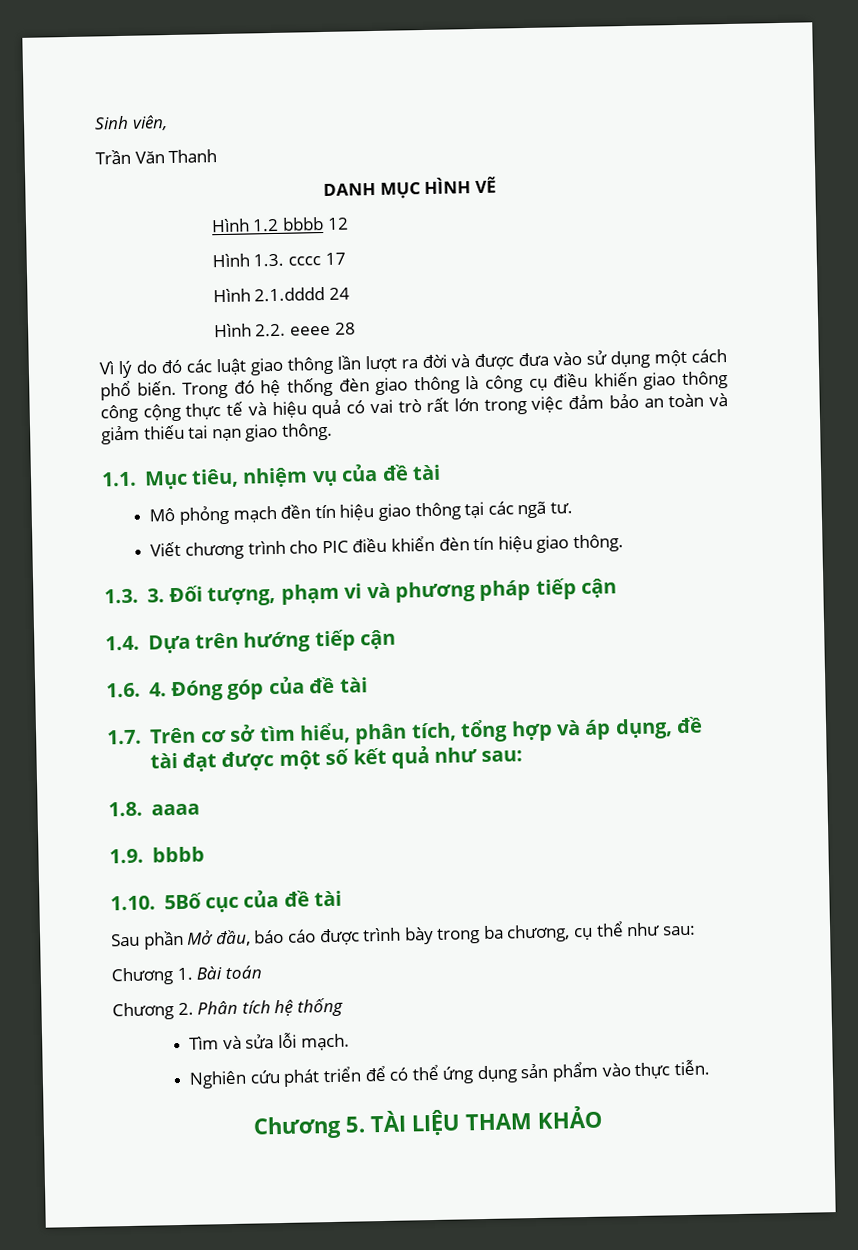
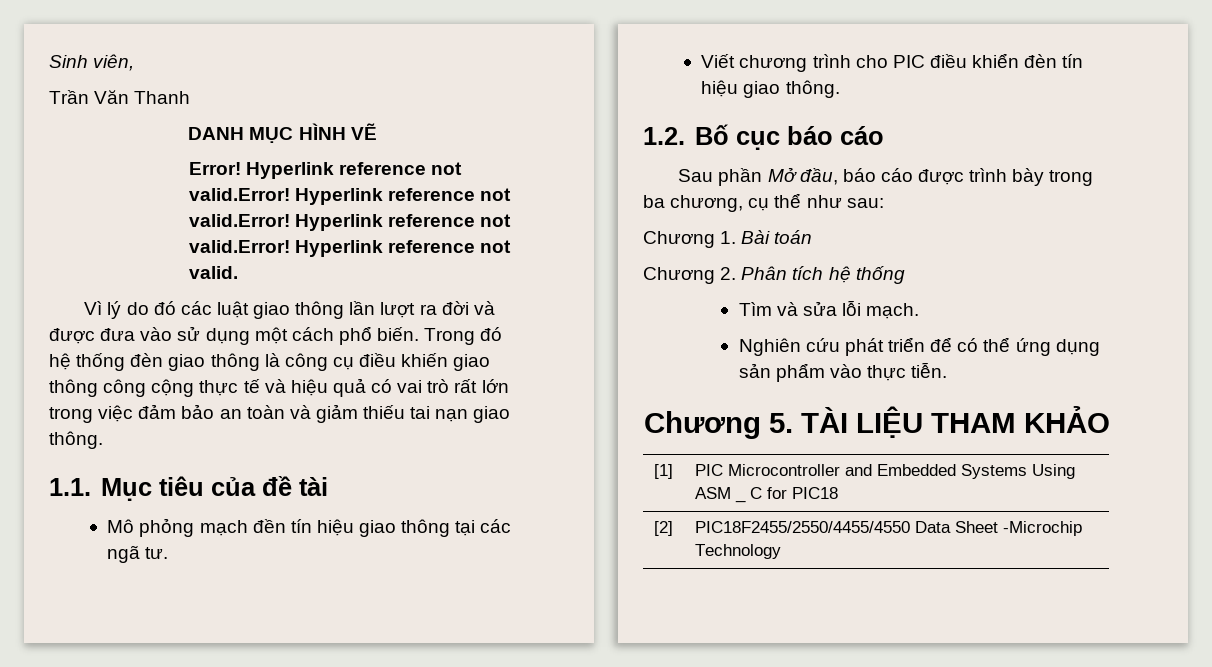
- Hình 1.2 bbbb 12
- Hình 1.3. cccc 17
- Hình 2.1.dddd 24
- Hình 2.2. eeee 28
+ Error! Hyperlink reference not valid.Error! Hyperlink reference not valid.Error! Hyperlink reference not valid.Error! Hyperlink reference not valid.
- 1.1. Mục tiêu, nhiệm vụ của đề tài
+ 1.1. Mục tiêu của đề tài
- 1.3. 3. Đối tượng, phạm vi và phương pháp tiếp cận
- 1.4. Dựa trên hướng tiếp cận
- 1.6. 4. Đóng góp của đề tài
- 1.7. Trên cơ sở tìm hiểu, phân tích, tổng hợp và áp dụng, đề tài đạt được một số kết quả như sau:
- 1.8. aaaa
- 1.9. bbbb
- 1.10. 5Bố cục của đề tài
+ 1.2. Bố cục báo cáo
+ [1] | PIC Microcontroller and Embedded Systems Using ASM _ C for PIC18
+ [2] | PIC18F2455/2550/4455/4550 Data Sheet -Microchip Technology

